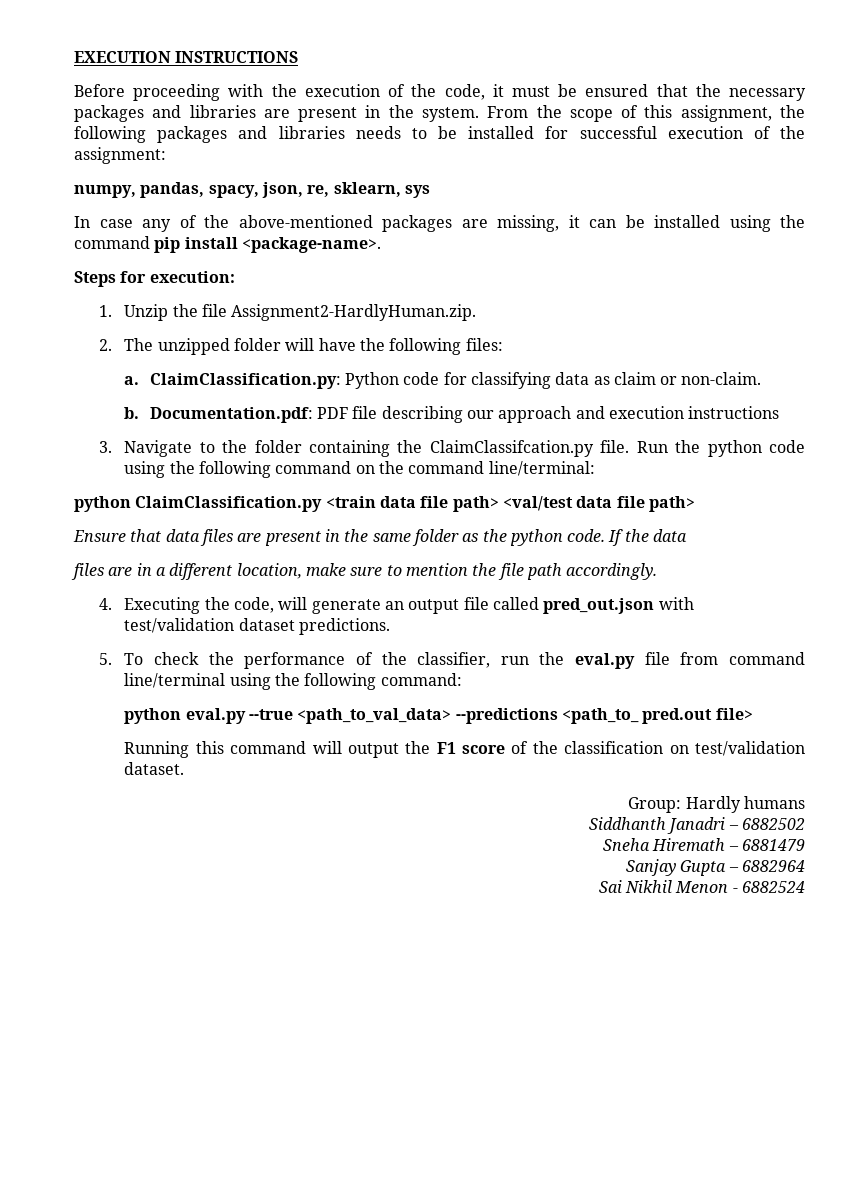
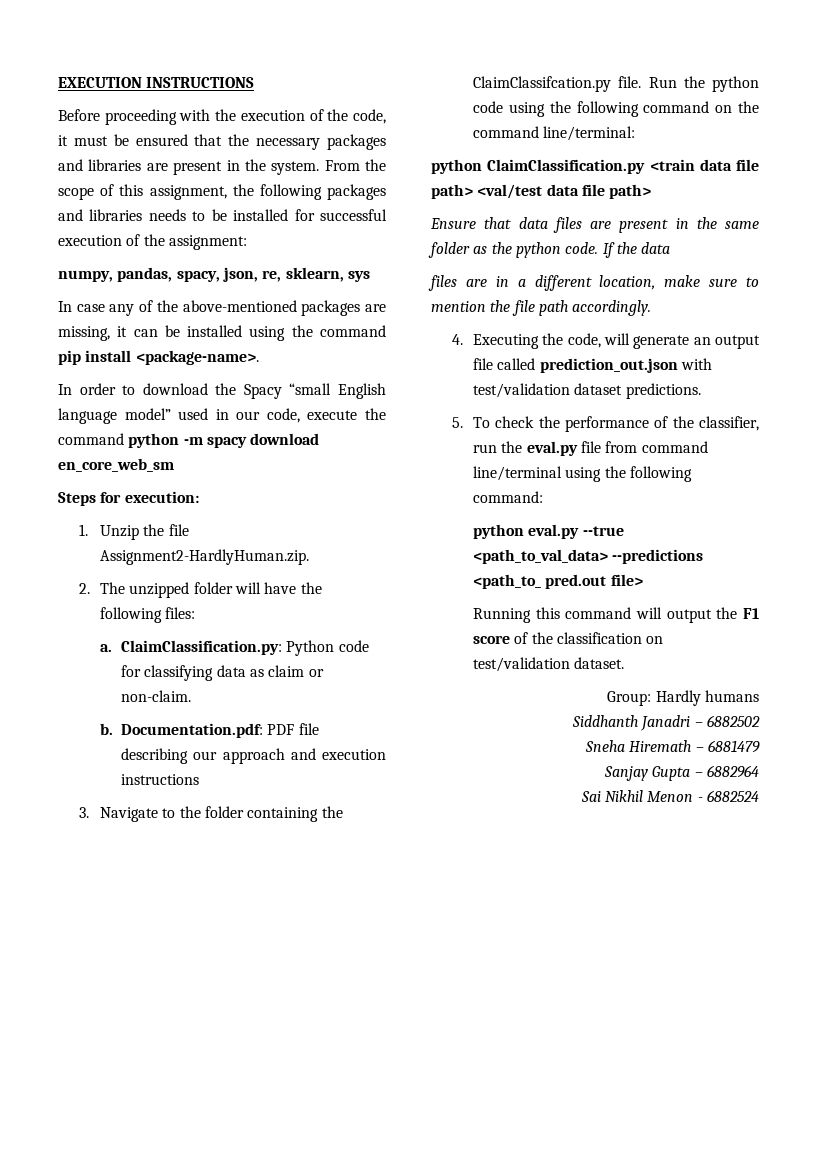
+ In order to download the Spacy “small English language model” used in our code, execute the command python -m spacy download en_core_web_sm
- 4. Executing the code, will generate an output file called pred_out.json with test/validation dataset predictions.
+ 4. Executing the code, will generate an output file called prediction_out.json with test/validation dataset predictions.

